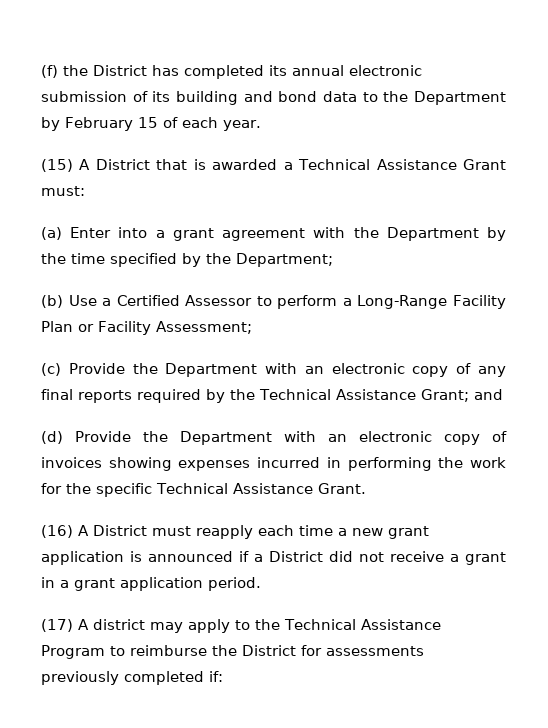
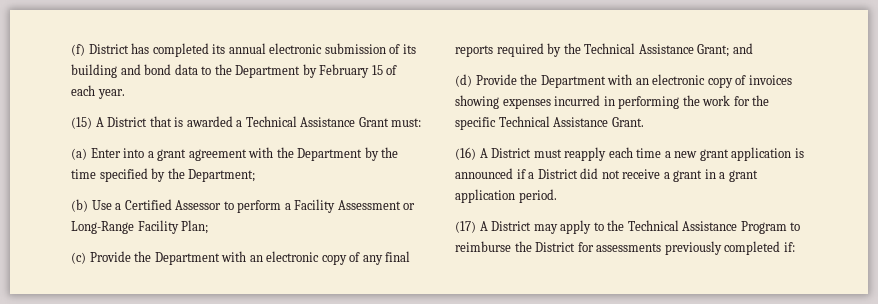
- (f) the District has completed its annual electronic submission of its building and bond data to the Department by February 15 of each year.
+ (f) District has completed its annual electronic submission of its building and bond data to the Department by February 15 of each year.
- (b) Use a Certified Assessor to perform a Long-Range Facility Plan or Facility Assessment;
+ (b) Use a Certified Assessor to perform a Facility Assessment or Long-Range Facility Plan;
- (17) A district may apply to the Technical Assistance Program to reimburse the District for assessments previously completed if:
+ (17) A District may apply to the Technical Assistance Program to reimburse the District for assessments previously completed if:

